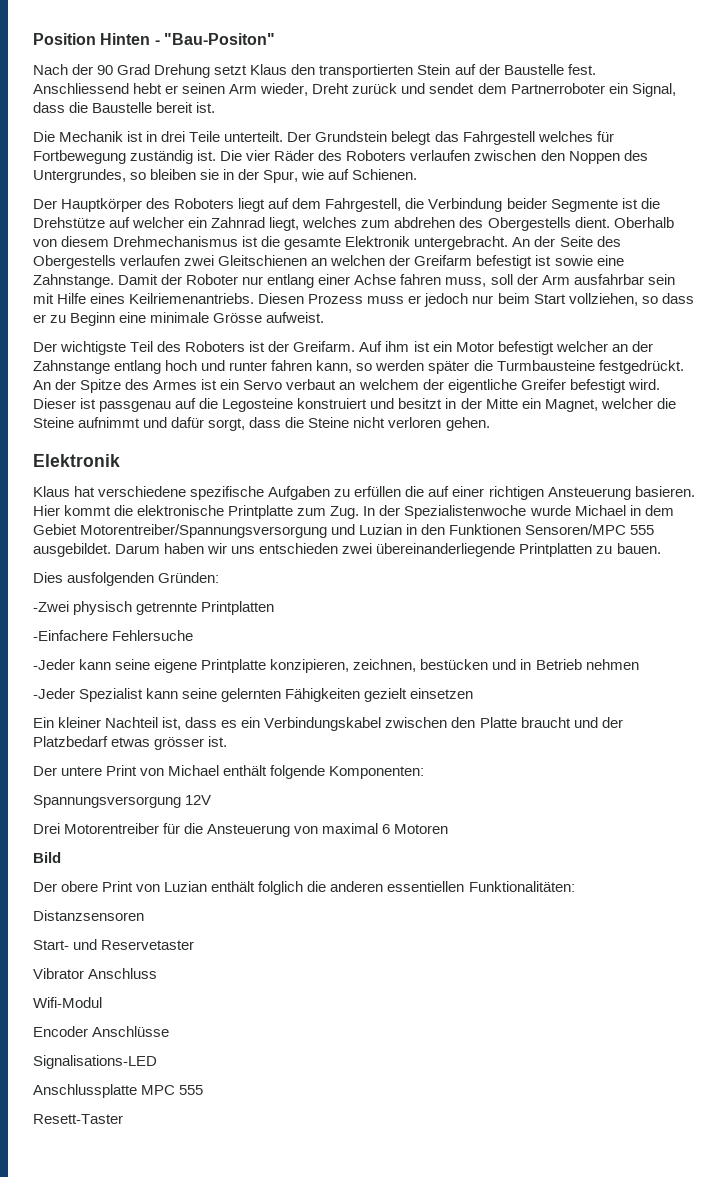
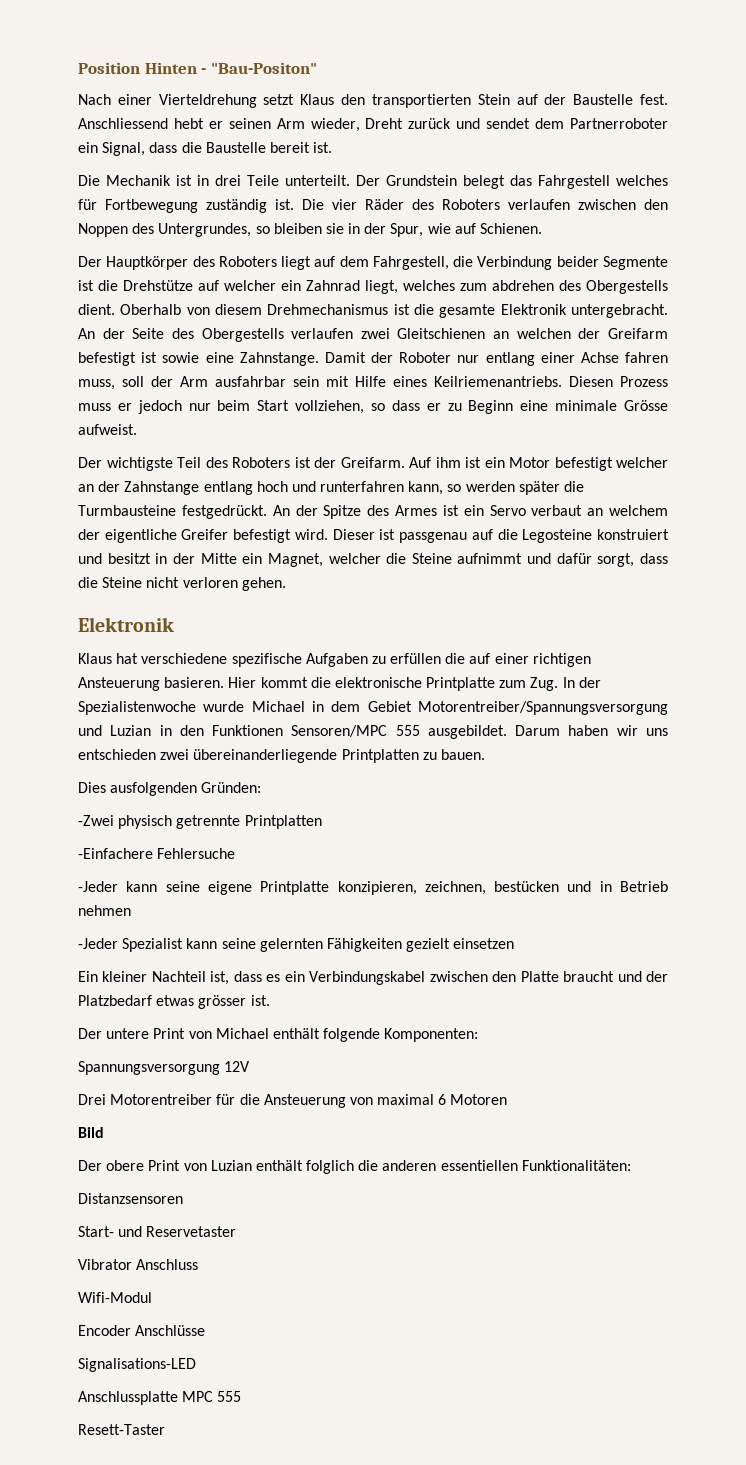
- Nach der 90 Grad Drehung setzt Klaus den transportierten Stein auf der Baustelle fest.
+ Nach einer Vierteldrehung setzt Klaus den transportierten Stein auf der Baustelle fest.
- Auf ihm ist ein Motor befestigt welcher an der Zahnstange entlang hoch und runter fahren kann, so werden später die Turmbausteine festgedrückt.
+ Auf ihm ist ein Motor befestigt welcher an der Zahnstange entlang hoch und runterfahren kann, so werden später die Turmbausteine festgedrückt.

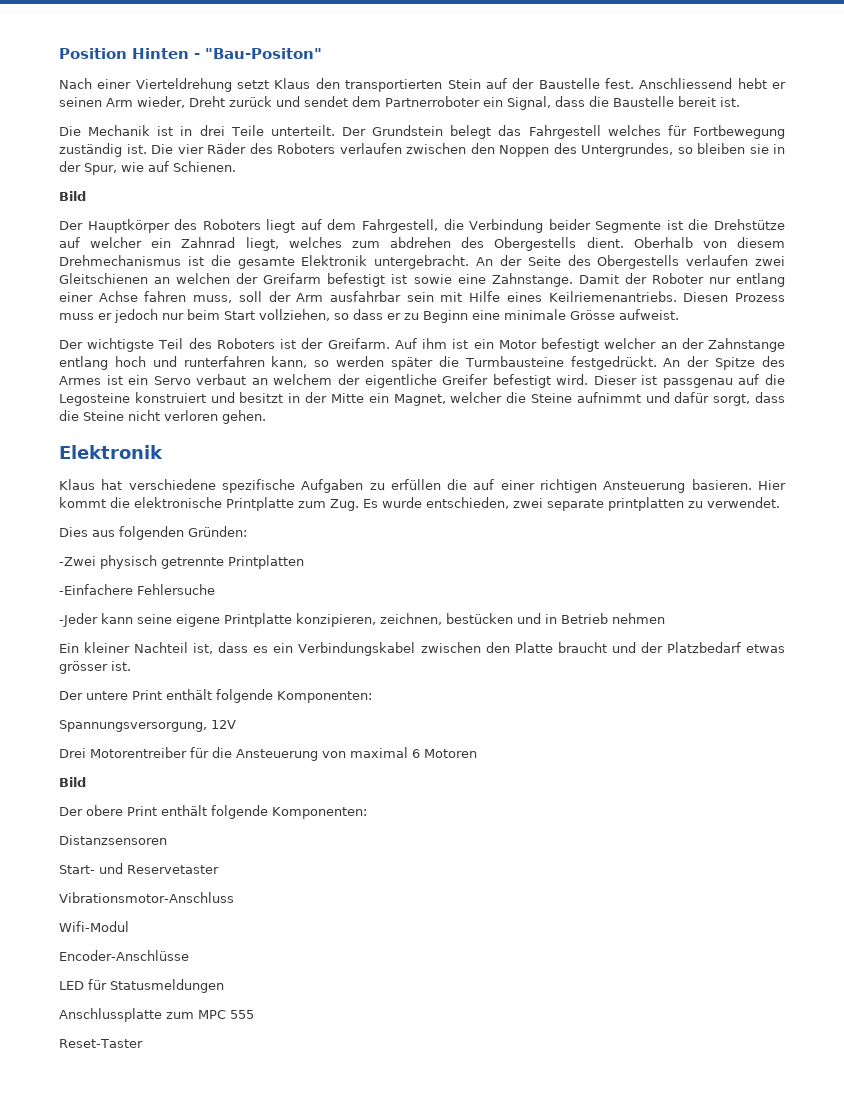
  Die vier Räder des Roboters verlaufen zwischen den Noppen des Untergrundes, so bleiben sie in der Spur, wie auf Schienen.
+ Bild
- Hier kommt die elektronische Printplatte zum Zug. In der Spezialistenwoche wurde Michael in dem Gebiet Motorentreiber/Spannungsversorgung und Luzian in den Funktionen Sensoren/MPC 555 ausgebildet. Darum haben wir uns entschieden zwei übereinanderliegende Printplatten zu bauen.
+ Hier kommt die elektronische Printplatte zum Zug. Es wurde entschieden, zwei separate printplatten zu verwendet.
- Dies ausfolgenden Gründen:
+ Dies aus folgenden Gründen:
- -Jeder Spezialist kann seine gelernten Fähigkeiten gezielt einsetzen
- Der untere Print von Michael enthält folgende Komponenten:
- Spannungsversorgung 12V
+ Der untere Print enthält folgende Komponenten:
+ Spannungsversorgung, 12V
- Der obere Print von Luzian enthält folglich die anderen essentiellen Funktionalitäten:
+ Der obere Print enthält folgende Komponenten:
- Vibrator Anschluss
+ Vibrationsmotor-Anschluss
- Encoder Anschlüsse
- Signalisations-LED
+ Encoder-Anschlüsse
+ LED für Statusmeldungen
- Anschlussplatte MPC 555
+ Anschlussplatte zum MPC 555
- Resett-Taster
+ Reset-Taster

